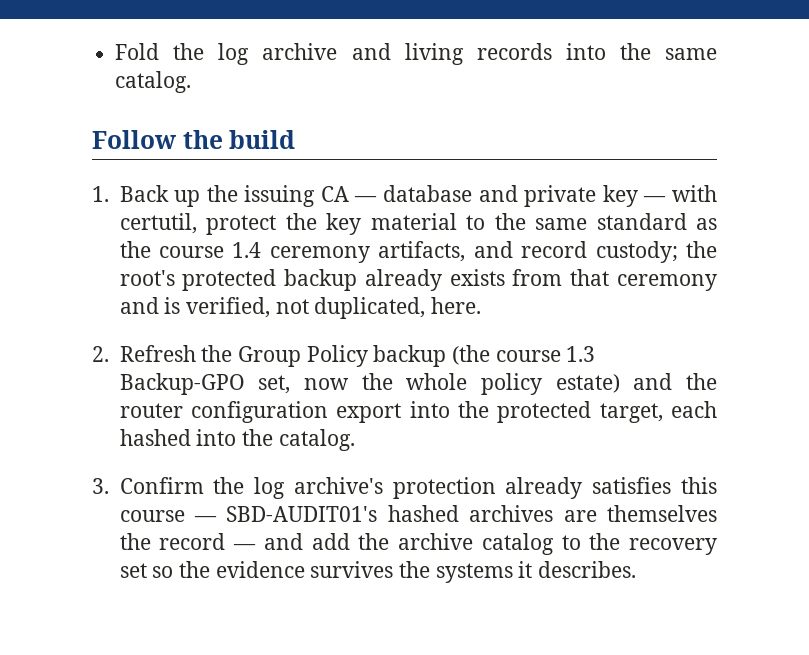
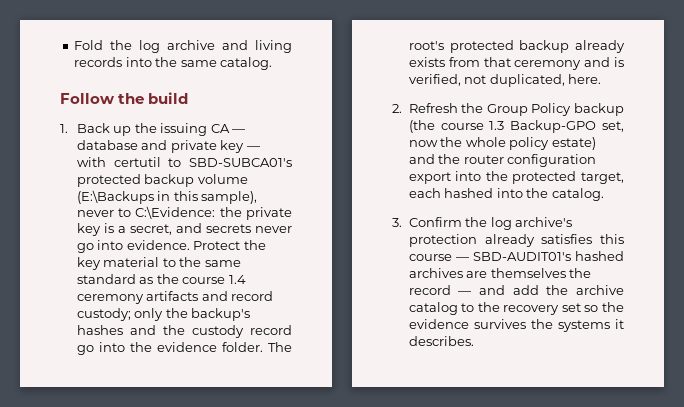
- 1. Back up the issuing CA — database and private key — with certutil, protect the key material to the same standard as the course 1.4 ceremony artifacts, and record custody; the root's protected backup already exists from that ceremony and is verified, not duplicated, here.
+ 1. Back up the issuing CA — database and private key — with certutil to SBD-SUBCA01's protected backup volume (E:\Backups in this sample), never to C:\Evidence: the private key is a secret, and secrets never go into evidence. Protect the key material to the same standard as the course 1.4 ceremony artifacts and record custody; only the backup's hashes and the custody record go into the evidence folder. The root's protected backup already exists from that ceremony and is verified, not duplicated, here.

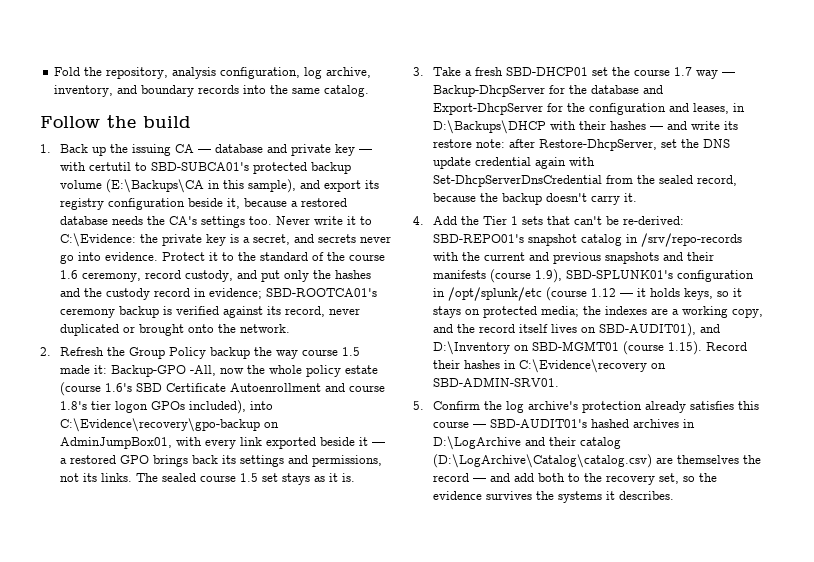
- Fold the log archive and living records into the same catalog.
+ Fold the repository, analysis configuration, log archive, inventory, and boundary records into the same catalog.
- 1. Back up the issuing CA — database and private key — with certutil to SBD-SUBCA01's protected backup volume (E:\Backups in this sample), never to C:\Evidence: the private key is a secret, and secrets never go into evidence.
+ 1. Back up the issuing CA — database and private key — with certutil to SBD-SUBCA01's protected backup volume (E:\Backups\CA in this sample), and export its registry configuration beside it, because a restored database needs the CA's settings too. Never write it to C:\Evidence: the private key is a secret, and secrets never go into evidence.
- Protect the key material to the same standard as the course 1.4 ceremony artifacts and record custody; only the backup's hashes and the custody record go into the evidence folder. The root's protected backup already exists from that ceremony and is verified, not duplicated, here.
+ Protect it to the standard of the course 1.6 ceremony, record custody, and put only the hashes and the custody record in evidence; SBD-ROOTCA01's ceremony backup is verified against its record, never duplicated or brought onto the network.
- 2. Refresh the Group Policy backup (the course 1.3 Backup-GPO set, now the whole policy estate) and the router configuration export into the protected target, each hashed into the catalog.
- 3. Confirm the log archive's protection already satisfies this course — SBD-AUDIT01's hashed archives are themselves the record — and add the archive catalog to the recovery set so the evidence survives the systems it describes.
+ 2. Refresh the Group Policy backup the way course 1.5 made it: Backup-GPO -All, now the whole policy estate (course 1.6's SBD Certificate Autoenrollment and course 1.8's tier logon GPOs included), into C:\Evidence\recovery\gpo-backup on AdminJumpBox01, with every link exported beside it — a restored GPO brings back its settings and permissions, not its links. The sealed course 1.5 set stays as it is.
+ 3. Take a fresh SBD-DHCP01 set the course 1.7 way — Backup-DhcpServer for the database and Export-DhcpServer for the configuration and leases, in D:\Backups\DHCP with their hashes — and write its restore note: after Restore-DhcpServer, set the DNS update credential again with Set-DhcpServerDnsCredential from the sealed record, because the backup doesn't carry it.
+ 4. Add the Tier 1 sets that can't be re-derived: SBD-REPO01's snapshot catalog in /srv/repo-records with the current and previous snapshots and their manifests (course 1.9), SBD-SPLUNK01's configuration in /opt/splunk/etc (course 1.12 — it holds keys, so it stays on protected media; the indexes are a working copy, and the record itself lives on SBD-AUDIT01), and D:\Inventory on SBD-MGMT01 (course 1.15). Record their hashes in C:\Evidence\recovery on SBD-ADMIN-SRV01.
+ 5. Confirm the log archive's protection already satisfies this course — SBD-AUDIT01's hashed archives in D:\LogArchive and their catalog (D:\LogArchive\Catalog\catalog.csv) are themselves the record — and add both to the recovery set, so the evidence survives the systems it describes.

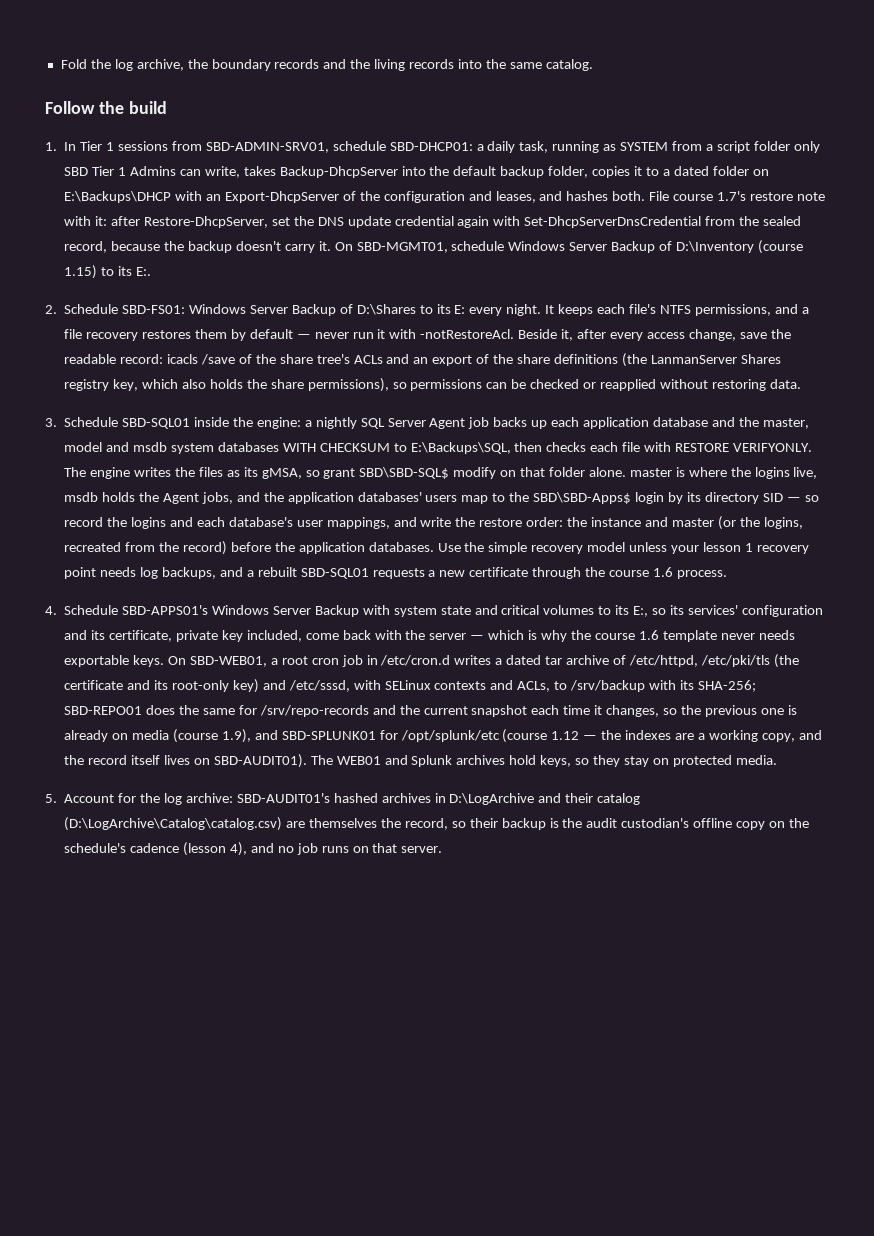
- Fold the repository, analysis configuration, log archive, inventory, and boundary records into the same catalog.
+ Fold the log archive, the boundary records and the living records into the same catalog.
- 1. Back up the issuing CA — database and private key — with certutil to SBD-SUBCA01's protected backup volume (E:\Backups\CA in this sample), and export its registry configuration beside it, because a restored database needs the CA's settings too. Never write it to C:\Evidence: the private key is a secret, and secrets never go into evidence. Protect it to the standard of the course 1.6 ceremony, record custody, and put only the hashes and the custody record in evidence; SBD-ROOTCA01's ceremony backup is verified against its record, never duplicated or brought onto the network.
- 2. Refresh the Group Policy backup the way course 1.5 made it: Backup-GPO -All, now the whole policy estate (course 1.6's SBD Certificate Autoenrollment and course 1.8's tier logon GPOs included), into C:\Evidence\recovery\gpo-backup on AdminJumpBox01, with every link exported beside it — a restored GPO brings back its settings and permissions, not its links. The sealed course 1.5 set stays as it is.
- 3. Take a fresh SBD-DHCP01 set the course 1.7 way — Backup-DhcpServer for the database and Export-DhcpServer for the configuration and leases, in D:\Backups\DHCP with their hashes — and write its restore note: after Restore-DhcpServer, set the DNS update credential again with Set-DhcpServerDnsCredential from the sealed record, because the backup doesn't carry it.
- 4. Add the Tier 1 sets that can't be re-derived: SBD-REPO01's snapshot catalog in /srv/repo-records with the current and previous snapshots and their manifests (course 1.9), SBD-SPLUNK01's configuration in /opt/splunk/etc (course 1.12 — it holds keys, so it stays on protected media; the indexes are a working copy, and the record itself lives on SBD-AUDIT01), and D:\Inventory on SBD-MGMT01 (course 1.15). Record their hashes in C:\Evidence\recovery on SBD-ADMIN-SRV01.
- 5. Confirm the log archive's protection already satisfies this course — SBD-AUDIT01's hashed archives in D:\LogArchive and their catalog (D:\LogArchive\Catalog\catalog.csv) are themselves the record — and add both to the recovery set, so the evidence survives the systems it describes.
+ 1. In Tier 1 sessions from SBD-ADMIN-SRV01, schedule SBD-DHCP01: a daily task, running as SYSTEM from a script folder only SBD Tier 1 Admins can write, takes Backup-DhcpServer into the default backup folder, copies it to a dated folder on E:\Backups\DHCP with an Export-DhcpServer of the configuration and leases, and hashes both. File course 1.7's restore note with it: after Restore-DhcpServer, set the DNS update credential again with Set-DhcpServerDnsCredential from the sealed record, because the backup doesn't carry it. On SBD-MGMT01, schedule Windows Server Backup of D:\Inventory (course 1.15) to its E:.
+ 2. Schedule SBD-FS01: Windows Server Backup of D:\Shares to its E: every night. It keeps each file's NTFS permissions, and a file recovery restores them by default — never run it with -notRestoreAcl. Beside it, after every access change, save the readable record: icacls /save of the share tree's ACLs and an export of the share definitions (the LanmanServer Shares registry key, which also holds the share permissions), so permissions can be checked or reapplied without restoring data.
+ 3. Schedule SBD-SQL01 inside the engine: a nightly SQL Server Agent job backs up each application database and the master, model and msdb system databases WITH CHECKSUM to E:\Backups\SQL, then checks each file with RESTORE VERIFYONLY. The engine writes the files as its gMSA, so grant SBD\SBD-SQL$ modify on that folder alone. master is where the logins live, msdb holds the Agent jobs, and the application databases' users map to the SBD\SBD-Apps$ login by its directory SID — so record the logins and each database's user mappings, and write the restore order: the instance and master (or the logins, recreated from the record) before the application databases. Use the simple recovery model unless your lesson 1 recovery point needs log backups, and a rebuilt SBD-SQL01 requests a new certificate through the course 1.6 process.
+ 4. Schedule SBD-APPS01's Windows Server Backup with system state and critical volumes to its E:, so its services' configuration and its certificate, private key included, come back with the server — which is why the course 1.6 template never needs exportable keys. On SBD-WEB01, a root cron job in /etc/cron.d writes a dated tar archive of /etc/httpd, /etc/pki/tls (the certificate and its root-only key) and /etc/sssd, with SELinux contexts and ACLs, to /srv/backup with its SHA-256; SBD-REPO01 does the same for /srv/repo-records and the current snapshot each time it changes, so the previous one is already on media (course 1.9), and SBD-SPLUNK01 for /opt/splunk/etc (course 1.12 — the indexes are a working copy, and the record itself lives on SBD-AUDIT01). The WEB01 and Splunk archives hold keys, so they stay on protected media.
+ 5. Account for the log archive: SBD-AUDIT01's hashed archives in D:\LogArchive and their catalog (D:\LogArchive\Catalog\catalog.csv) are themselves the record, so their backup is the audit custodian's offline copy on the schedule's cadence (lesson 4), and no job runs on that server.

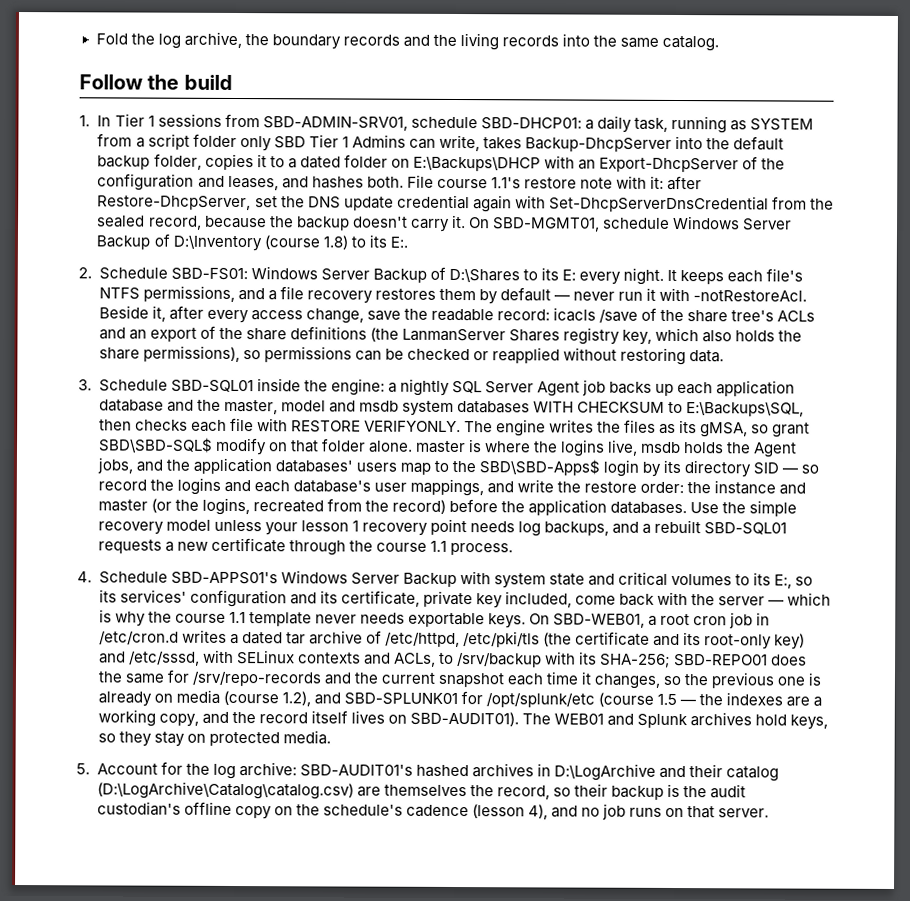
- File course 1.7's restore note with it: after Restore-DhcpServer, set the DNS update credential again with Set-DhcpServerDnsCredential from the sealed record, because the backup doesn't carry it.
+ File course 1.1's restore note with it: after Restore-DhcpServer, set the DNS update credential again with Set-DhcpServerDnsCredential from the sealed record, because the backup doesn't carry it.
- On SBD-MGMT01, schedule Windows Server Backup of D:\Inventory (course 1.15) to its E:.
+ On SBD-MGMT01, schedule Windows Server Backup of D:\Inventory (course 1.8) to its E:.
- Use the simple recovery model unless your lesson 1 recovery point needs log backups, and a rebuilt SBD-SQL01 requests a new certificate through the course 1.6 process.
+ Use the simple recovery model unless your lesson 1 recovery point needs log backups, and a rebuilt SBD-SQL01 requests a new certificate through the course 1.1 process.
- 4. Schedule SBD-APPS01's Windows Server Backup with system state and critical volumes to its E:, so its services' configuration and its certificate, private key included, come back with the server — which is why the course 1.6 template never needs exportable keys.
+ 4. Schedule SBD-APPS01's Windows Server Backup with system state and critical volumes to its E:, so its services' configuration and its certificate, private key included, come back with the server — which is why the course 1.1 template never needs exportable keys.
- SBD-REPO01 does the same for /srv/repo-records and the current snapshot each time it changes, so the previous one is already on media (course 1.9), and SBD-SPLUNK01 for /opt/splunk/etc (course 1.12 — the indexes are a working copy, and the record itself lives on SBD-AUDIT01).
+ SBD-REPO01 does the same for /srv/repo-records and the current snapshot each time it changes, so the previous one is already on media (course 1.2), and SBD-SPLUNK01 for /opt/splunk/etc (course 1.5 — the indexes are a working copy, and the record itself lives on SBD-AUDIT01).

